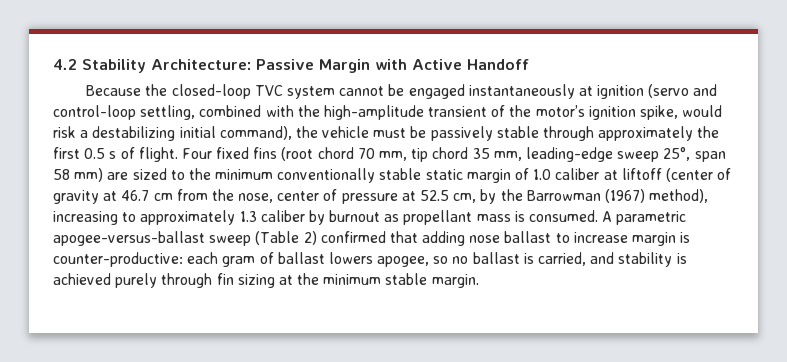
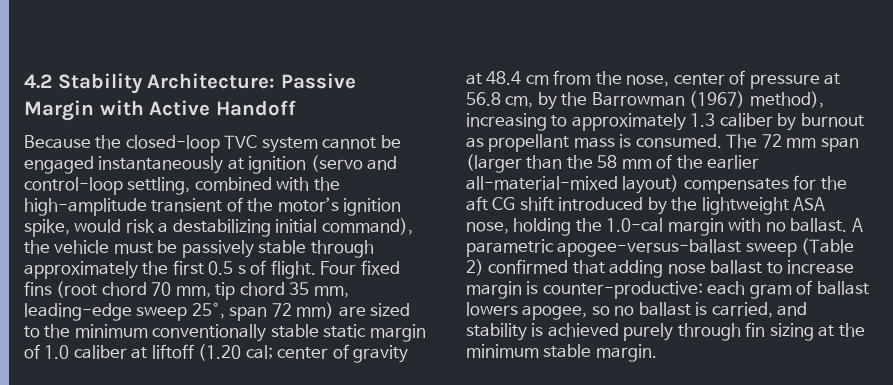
- Four fixed fins (root chord 70 mm, tip chord 35 mm, leading-edge sweep 25°, span 58 mm) are sized to the minimum conventionally stable static margin of 1.0 caliber at liftoff (center of gravity at 46.7 cm from the nose, center of pressure at 52.5 cm, by the Barrowman (1967) method), increasing to approximately 1.3 caliber by burnout as propellant mass is consumed.
+ Four fixed fins (root chord 70 mm, tip chord 35 mm, leading-edge sweep 25°, span 72 mm) are sized to the minimum conventionally stable static margin of 1.0 caliber at liftoff (1.20 cal; center of gravity at 48.4 cm from the nose, center of pressure at 56.8 cm, by the Barrowman (1967) method), increasing to approximately 1.3 caliber by burnout as propellant mass is consumed.
+ The 72 mm span (larger than the 58 mm of the earlier all-material-mixed layout) compensates for the aft CG shift introduced by the lightweight ASA nose, holding the 1.0-cal margin with no ballast.

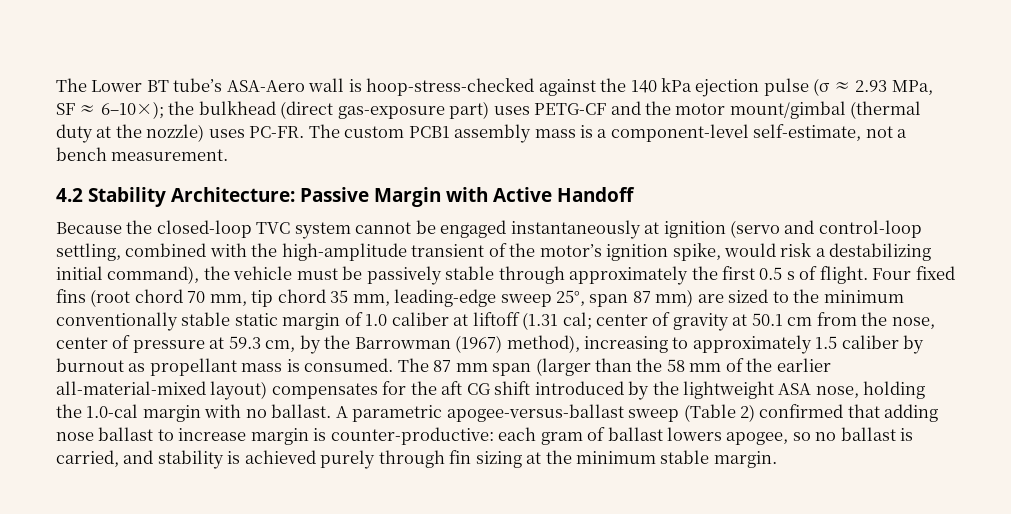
+ The Lower BT tube’s ASA-Aero wall is hoop-stress-checked against the 140 kPa ejection pulse (σ ≈ 2.93 MPa, SF ≈ 6–10×); the bulkhead (direct gas-exposure part) uses PETG-CF and the motor mount/gimbal (thermal duty at the nozzle) uses PC-FR. The custom PCB1 assembly mass is a component-level self-estimate, not a bench measurement.
- Four fixed fins (root chord 70 mm, tip chord 35 mm, leading-edge sweep 25°, span 72 mm) are sized to the minimum conventionally stable static margin of 1.0 caliber at liftoff (1.20 cal; center of gravity at 48.4 cm from the nose, center of pressure at 56.8 cm, by the Barrowman (1967) method), increasing to approximately 1.3 caliber by burnout as propellant mass is consumed.
+ Four fixed fins (root chord 70 mm, tip chord 35 mm, leading-edge sweep 25°, span 87 mm) are sized to the minimum conventionally stable static margin of 1.0 caliber at liftoff (1.31 cal; center of gravity at 50.1 cm from the nose, center of pressure at 59.3 cm, by the Barrowman (1967) method), increasing to approximately 1.5 caliber by burnout as propellant mass is consumed.
- The 72 mm span (larger than the 58 mm of the earlier all-material-mixed layout) compensates for the aft CG shift introduced by the lightweight ASA nose, holding the 1.0-cal margin with no ballast.
+ The 87 mm span (larger than the 58 mm of the earlier all-material-mixed layout) compensates for the aft CG shift introduced by the lightweight ASA nose, holding the 1.0-cal margin with no ballast.

